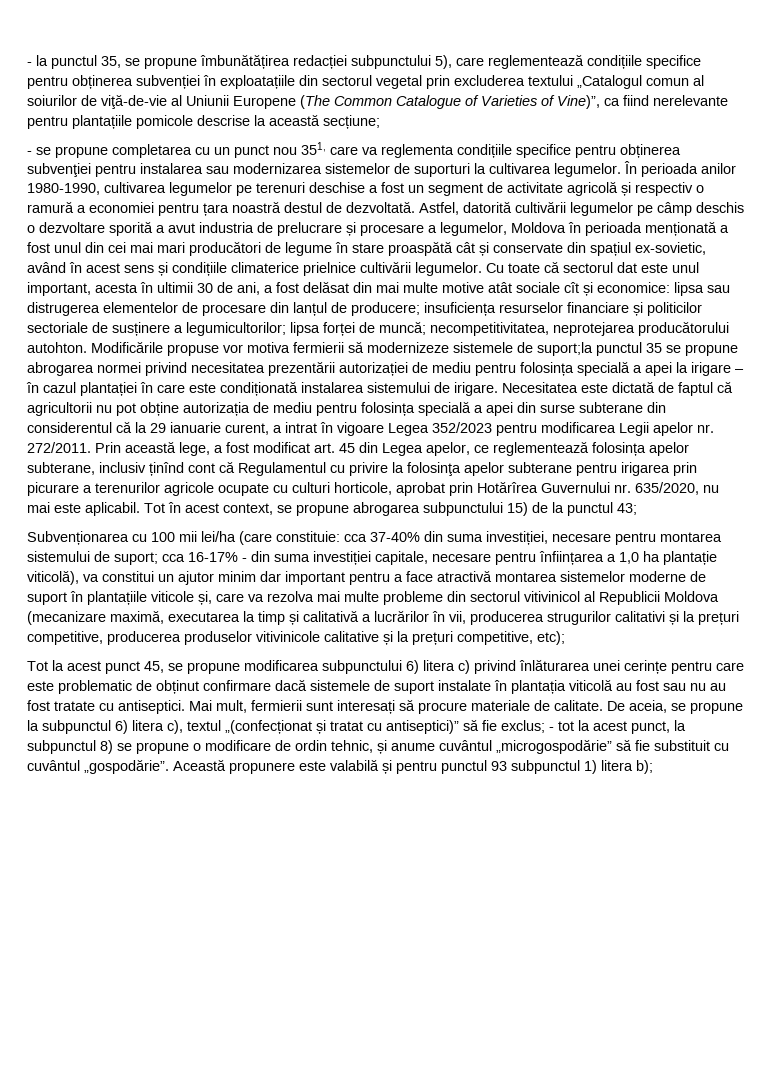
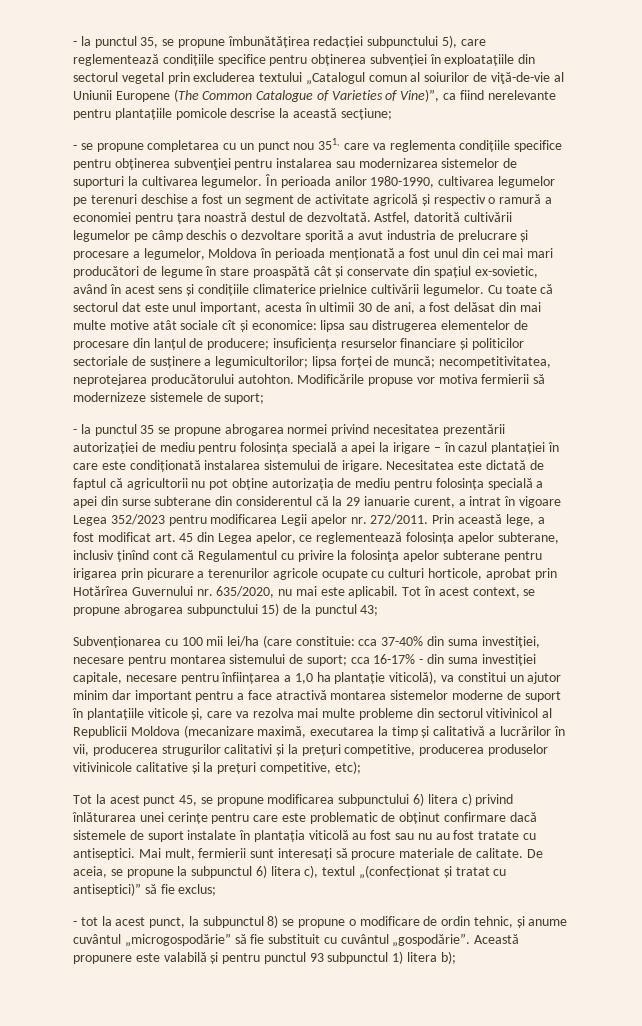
- Modificările propuse vor motiva fermierii să modernizeze sistemele de suport;la punctul 35 se propune abrogarea normei privind necesitatea prezentării autorizației de mediu pentru folosința specială a apei la irigare – în cazul plantației în care este condiționată instalarea sistemului de irigare.
+ Modificările propuse vor motiva fermierii să modernizeze sistemele de suport;
+ - la punctul 35 se propune abrogarea normei privind necesitatea prezentării autorizației de mediu pentru folosința specială a apei la irigare – în cazul plantației în care este condiționată instalarea sistemului de irigare.
- De aceia, se propune la subpunctul 6) litera c), textul „(confecționat și tratat cu antiseptici)” să fie exclus; - tot la acest punct, la subpunctul 8) se propune o modificare de ordin tehnic, și anume cuvântul „microgospodărie” să fie substituit cu cuvântul „gospodărie”.
+ De aceia, se propune la subpunctul 6) litera c), textul „(confecționat și tratat cu antiseptici)” să fie exclus;
+ - tot la acest punct, la subpunctul 8) se propune o modificare de ordin tehnic, și anume cuvântul „microgospodărie” să fie substituit cu cuvântul „gospodărie”.

